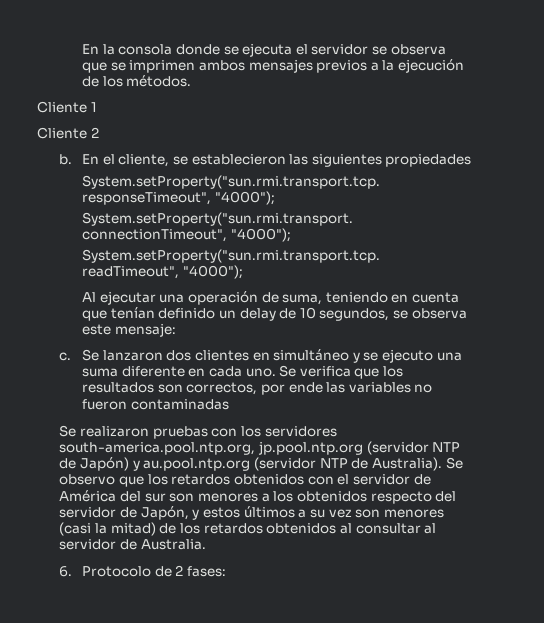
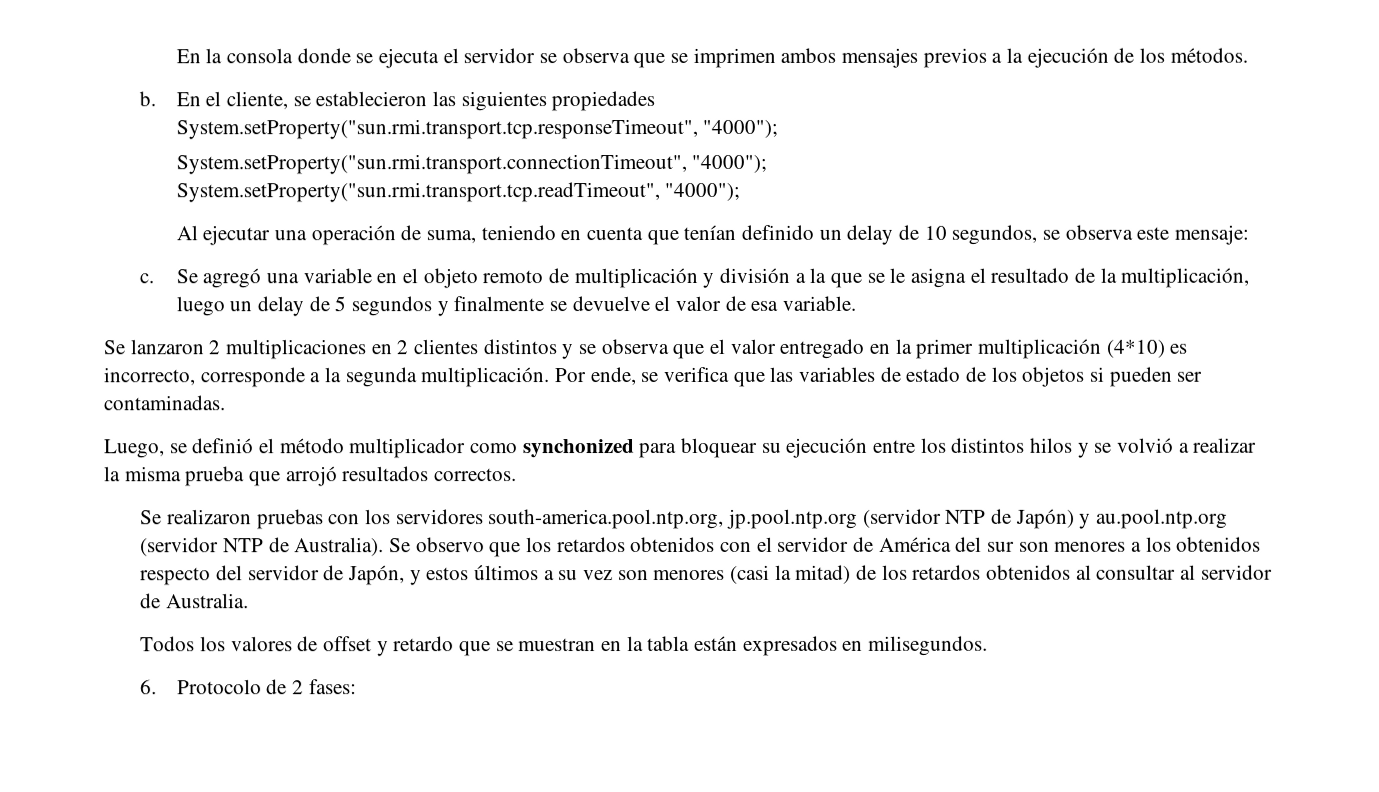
- Cliente 1
- Cliente 2
- Se lanzaron dos clientes en simultáneo y se ejecuto una suma diferente en cada uno. Se verifica que los resultados son correctos, por ende las variables no fueron contaminadas
+ Se agregó una variable en el objeto remoto de multiplicación y división a la que se le asigna el resultado de la multiplicación, luego un delay de 5 segundos y finalmente se devuelve el valor de esa variable.
+ Se lanzaron 2 multiplicaciones en 2 clientes distintos y se observa que el valor entregado en la primer multiplicación (4*10) es incorrecto, corresponde a la segunda multiplicación. Por ende, se verifica que las variables de estado de los objetos si pueden ser contaminadas.
+ Luego, se definió el método multiplicador como synchonized para bloquear su ejecución entre los distintos hilos y se volvió a realizar la misma prueba que arrojó resultados correctos.
+ Todos los valores de offset y retardo que se muestran en la tabla están expresados en milisegundos.

